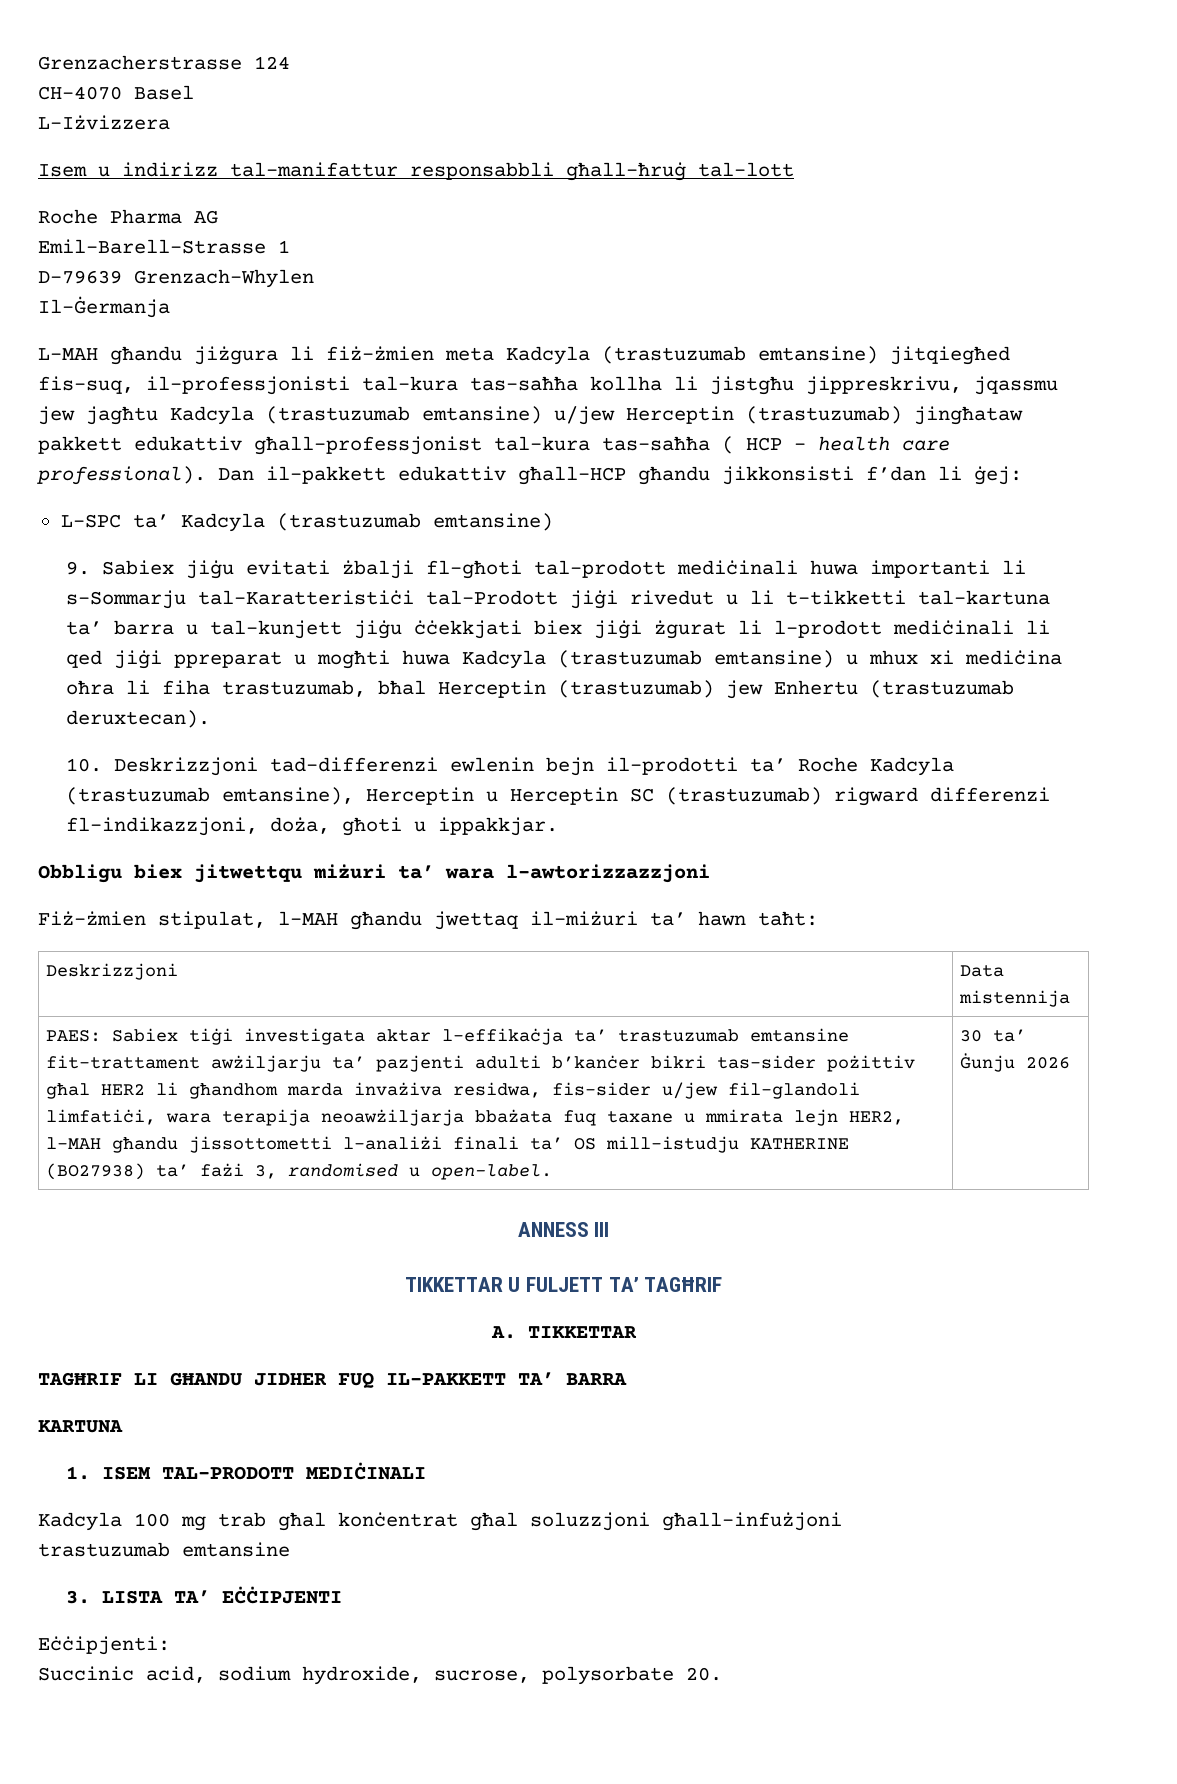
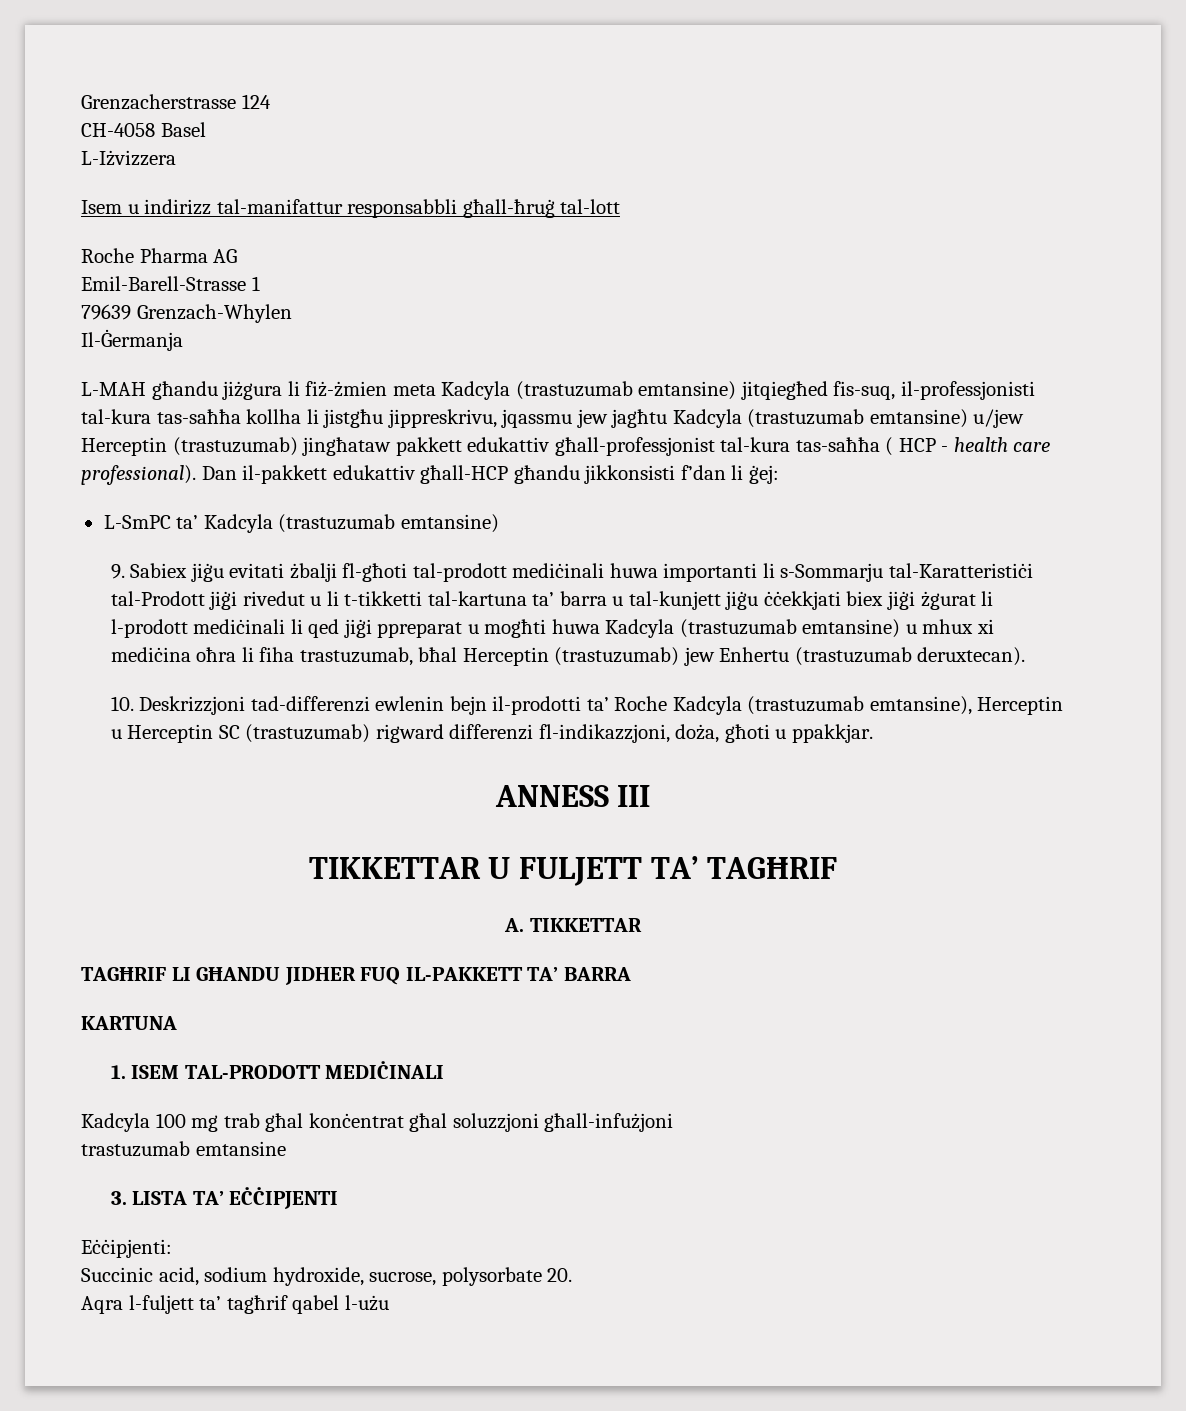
- CH-4070 Basel
+ CH-4058 Basel
- D-79639 Grenzach-Whylen
+ 79639 Grenzach-Whylen
- L-SPC ta’ Kadcyla (trastuzumab emtansine)
+ L-SmPC ta’ Kadcyla (trastuzumab emtansine)
- 10. Deskrizzjoni tad-differenzi ewlenin bejn il-prodotti ta’ Roche Kadcyla (trastuzumab emtansine), Herceptin u Herceptin SC (trastuzumab) rigward differenzi fl-indikazzjoni, doża, għoti u ippakkjar.
- Obbligu biex jitwettqu miżuri ta’ wara l-awtorizzazzjoni
- Fiż-żmien stipulat, l-MAH għandu jwettaq il-miżuri ta’ hawn taħt:
- Deskrizzjoni | Data mistennija
- PAES: Sabiex tiġi investigata aktar l-effikaċja ta’ trastuzumab emtansine fit-trattament awżiljarju ta’ pazjenti adulti b’kanċer bikri tas-sider pożittiv għal HER2 li għandhom marda invażiva residwa, fis-sider u/jew fil-glandoli limfatiċi, wara terapija neoawżiljarja bbażata fuq taxane u mmirata lejn HER2, l-MAH għandu jissottometti l-analiżi finali ta’ OS mill-istudju KATHERINE (BO27938) ta’ fażi 3, randomised u open-label. | 30 ta’ Ġunju 2026
+ 10. Deskrizzjoni tad-differenzi ewlenin bejn il-prodotti ta’ Roche Kadcyla (trastuzumab emtansine), Herceptin u Herceptin SC (trastuzumab) rigward differenzi fl-indikazzjoni, doża, għoti u ppakkjar.
+ Aqra l-fuljett ta’ tagħrif qabel l-użu

